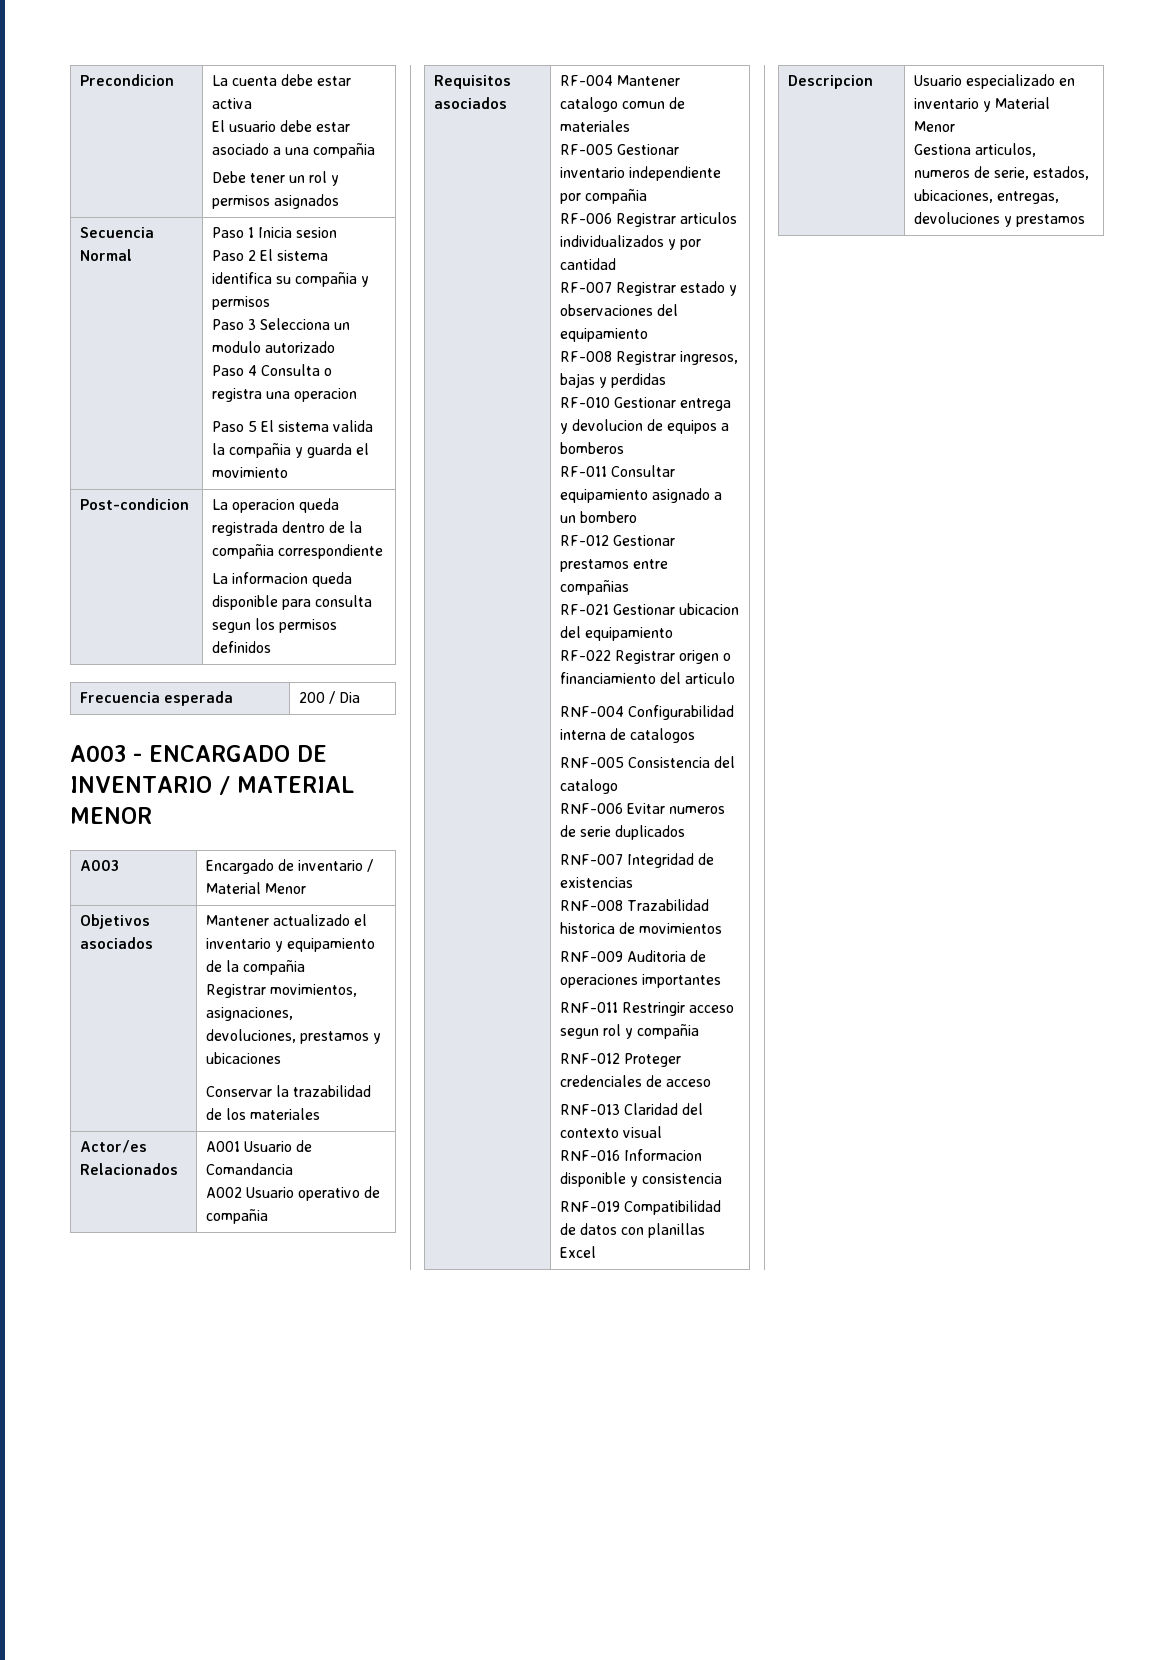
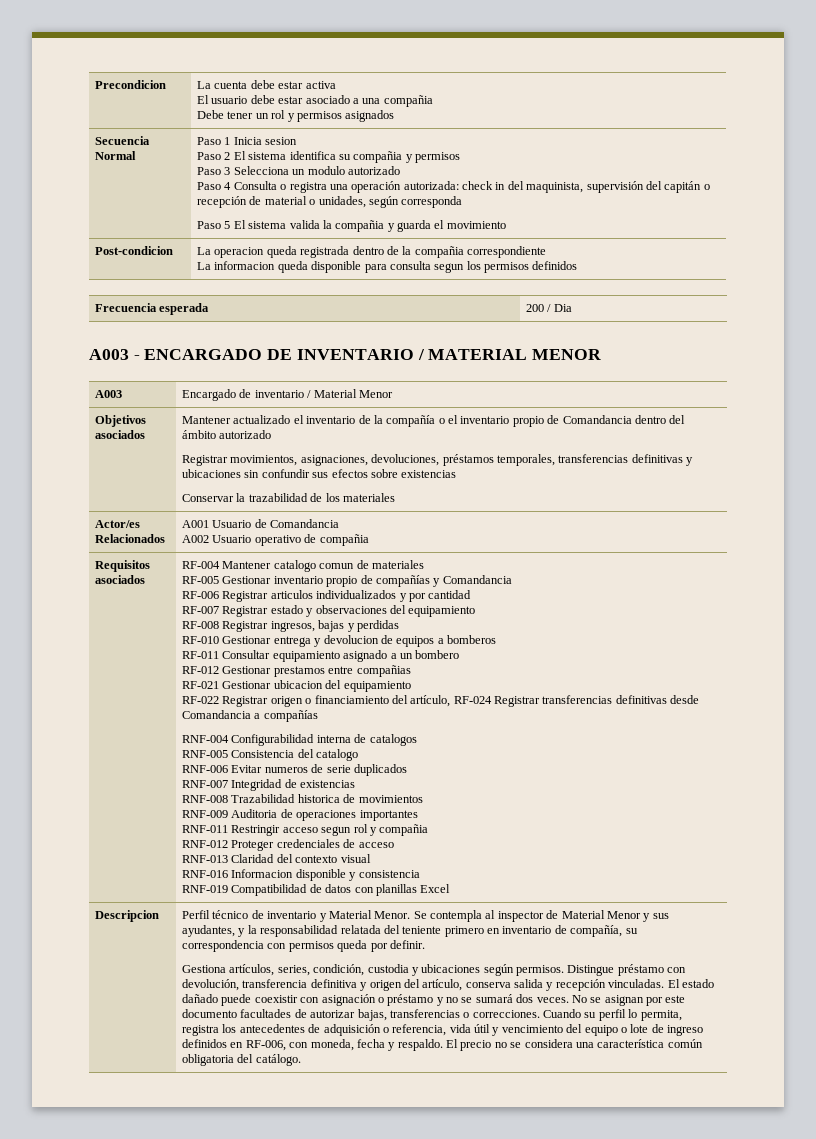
- Paso 4 Consulta o registra una operacion
+ Paso 4 Consulta o registra una operación autorizada: check in del maquinista, supervisión del capitán o recepción de material o unidades, según corresponda
- Mantener actualizado el inventario y equipamiento de la compañia
- Registrar movimientos, asignaciones, devoluciones, prestamos y ubicaciones
+ Mantener actualizado el inventario de la compañía o el inventario propio de Comandancia dentro del ámbito autorizado
+ Registrar movimientos, asignaciones, devoluciones, préstamos temporales, transferencias definitivas y ubicaciones sin confundir sus efectos sobre existencias
- RF-005 Gestionar inventario independiente por compañia
+ RF-005 Gestionar inventario propio de compañías y Comandancia
- RF-022 Registrar origen o financiamiento del articulo
+ RF-022 Registrar origen o financiamiento del artículo, RF-024 Registrar transferencias definitivas desde Comandancia a compañías
- Usuario especializado en inventario y Material Menor
- Gestiona articulos, numeros de serie, estados, ubicaciones, entregas, devoluciones y prestamos
+ Perfil técnico de inventario y Material Menor. Se contempla al inspector de Material Menor y sus ayudantes, y la responsabilidad relatada del teniente primero en inventario de compañía, su correspondencia con permisos queda por definir.
+ Gestiona artículos, series, condición, custodia y ubicaciones según permisos. Distingue préstamo con devolución, transferencia definitiva y origen del artículo, conserva salida y recepción vinculadas. El estado dañado puede coexistir con asignación o préstamo y no se sumará dos veces. No se asignan por este documento facultades de autorizar bajas, transferencias o correcciones. Cuando su perfil lo permita, registra los antecedentes de adquisición o referencia, vida útil y vencimiento del equipo o lote de ingreso definidos en RF-006, con moneda, fecha y respaldo. El precio no se considera una característica común obligatoria del catálogo.

